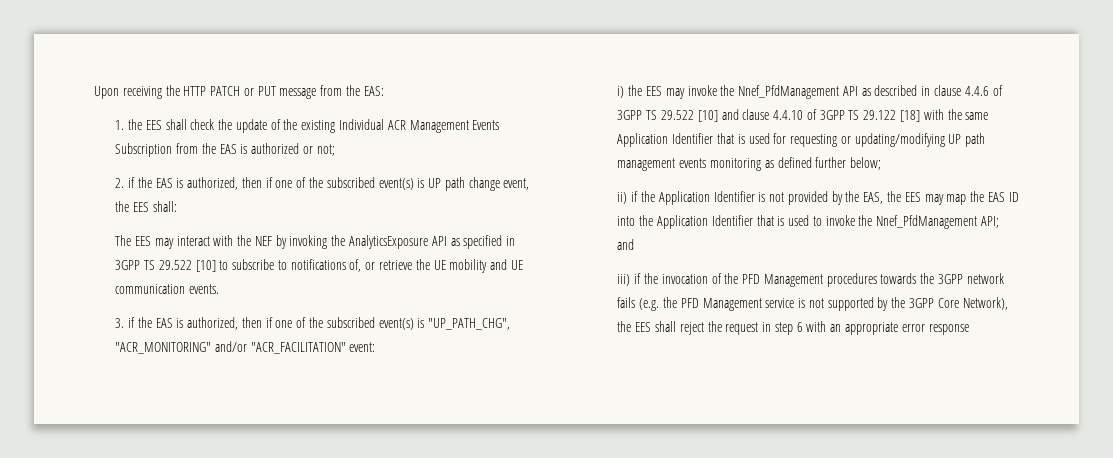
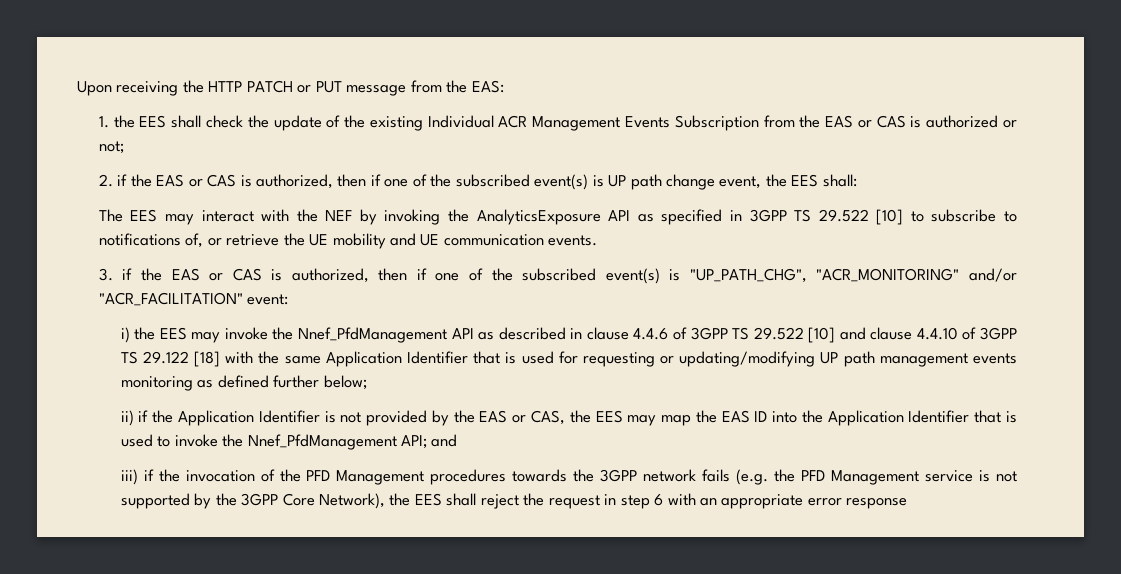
- 1. the EES shall check the update of the existing Individual ACR Management Events Subscription from the EAS is authorized or not;
+ 1. the EES shall check the update of the existing Individual ACR Management Events Subscription from the EAS or CAS is authorized or not;
- 2. if the EAS is authorized, then if one of the subscribed event(s) is UP path change event, the EES shall:
+ 2. if the EAS or CAS is authorized, then if one of the subscribed event(s) is UP path change event, the EES shall:
- 3. if the EAS is authorized, then if one of the subscribed event(s) is "UP_PATH_CHG", "ACR_MONITORING" and/or "ACR_FACILITATION" event:
+ 3. if the EAS or CAS is authorized, then if one of the subscribed event(s) is "UP_PATH_CHG", "ACR_MONITORING" and/or "ACR_FACILITATION" event:
- ii) if the Application Identifier is not provided by the EAS, the EES may map the EAS ID into the Application Identifier that is used to invoke the Nnef_PfdManagement API; and
+ ii) if the Application Identifier is not provided by the EAS or CAS, the EES may map the EAS ID into the Application Identifier that is used to invoke the Nnef_PfdManagement API; and

